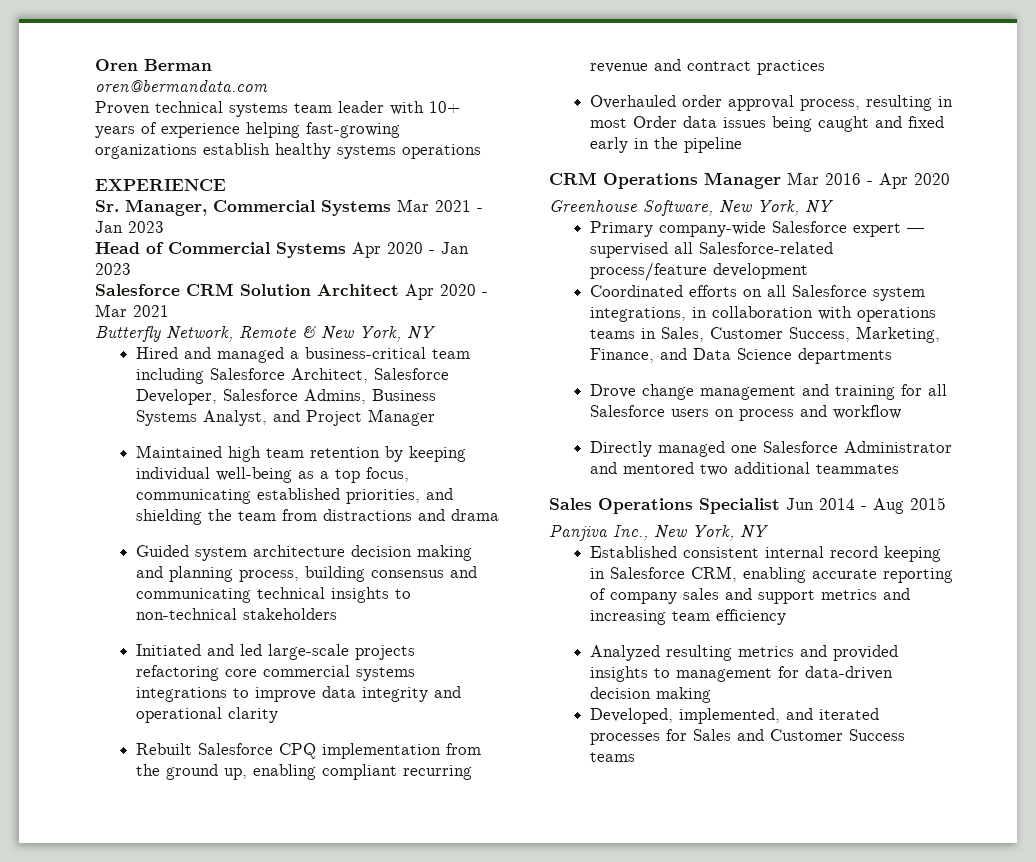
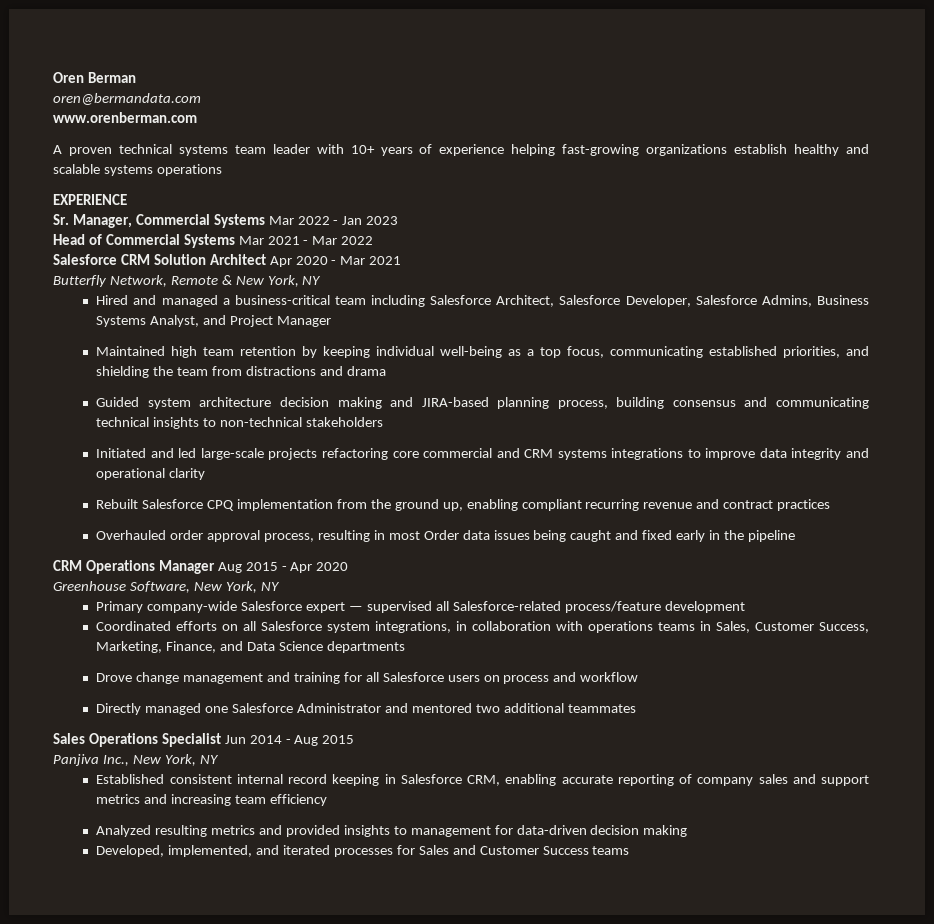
- Proven technical systems team leader with 10+ years of experience helping fast-growing organizations establish healthy systems operations
+ www.orenberman.com
+ A proven technical systems team leader with 10+ years of experience helping fast-growing organizations establish healthy and scalable systems operations
- Sr. Manager, Commercial Systems Mar 2021 - Jan 2023
+ Sr. Manager, Commercial Systems Mar 2022 - Jan 2023
- Head of Commercial Systems Apr 2020 - Jan 2023
+ Head of Commercial Systems Mar 2021 - Mar 2022
- Guided system architecture decision making and planning process, building consensus and communicating technical insights to non-technical stakeholders
+ Guided system architecture decision making and JIRA-based planning process, building consensus and communicating technical insights to non-technical stakeholders
- Initiated and led large-scale projects refactoring core commercial systems integrations to improve data integrity and operational clarity
+ Initiated and led large-scale projects refactoring core commercial and CRM systems integrations to improve data integrity and operational clarity
- CRM Operations Manager Mar 2016 - Apr 2020
+ CRM Operations Manager Aug 2015 - Apr 2020

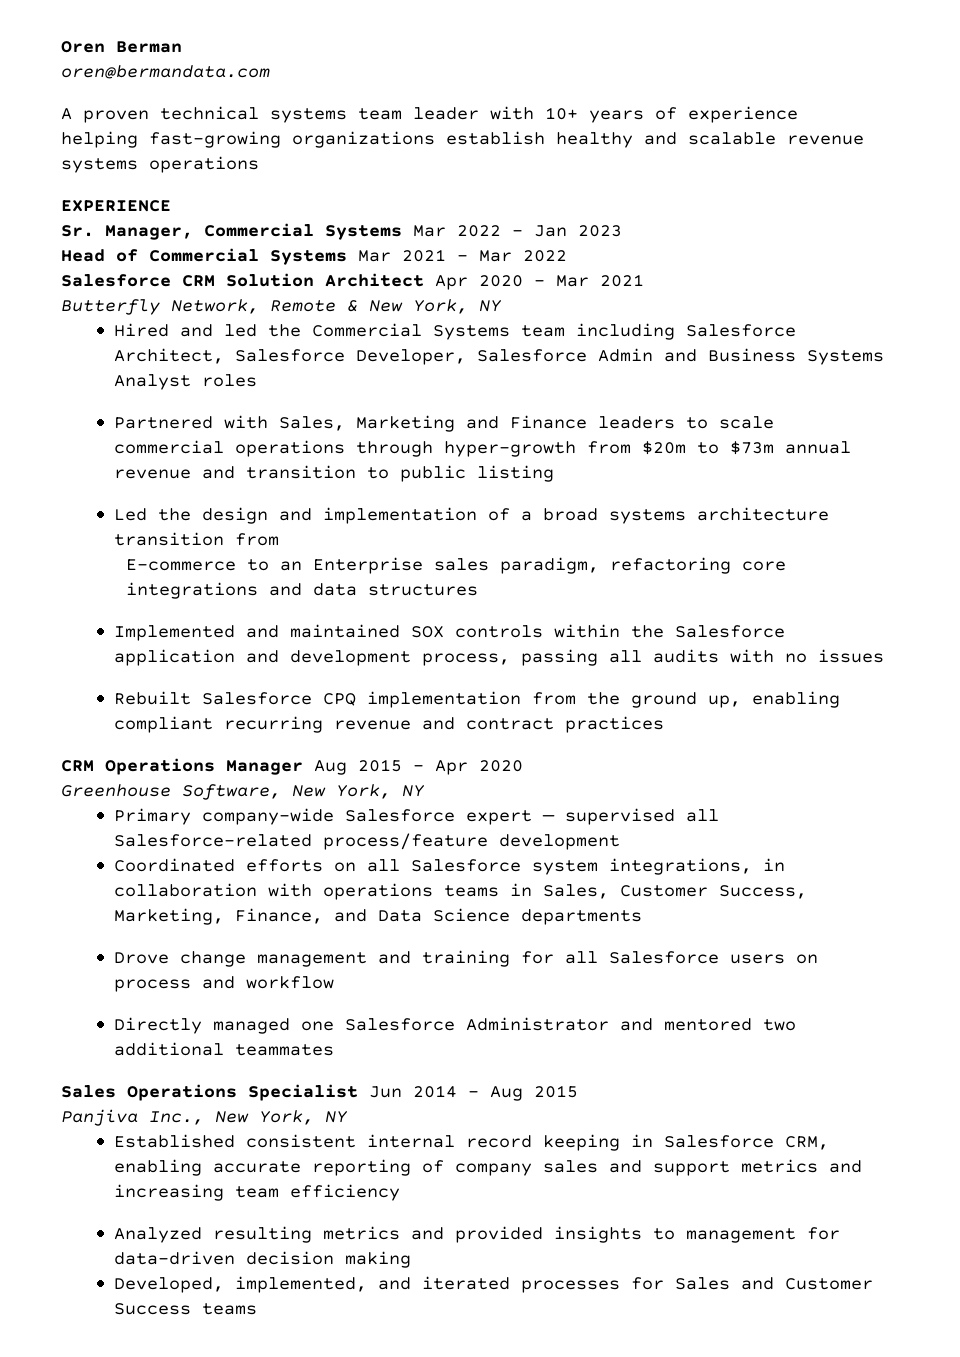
- www.orenberman.com
- A proven technical systems team leader with 10+ years of experience helping fast-growing organizations establish healthy and scalable systems operations
+ A proven technical systems team leader with 10+ years of experience helping fast-growing organizations establish healthy and scalable revenue systems operations
- Hired and managed a business-critical team including Salesforce Architect, Salesforce Developer, Salesforce Admins, Business Systems Analyst, and Project Manager
- Maintained high team retention by keeping individual well-being as a top focus, communicating established priorities, and shielding the team from distractions and drama
- Guided system architecture decision making and JIRA-based planning process, building consensus and communicating technical insights to non-technical stakeholders
- Initiated and led large-scale projects refactoring core commercial and CRM systems integrations to improve data integrity and operational clarity
+ Hired and led the Commercial Systems team including Salesforce Architect, Salesforce Developer, Salesforce Admin and Business Systems Analyst roles
+ Partnered with Sales, Marketing and Finance leaders to scale commercial operations through hyper-growth from $20m to $73m annual revenue and transition to public listing
+ Led the design and implementation of a broad systems architecture transition from
+ E-commerce to an Enterprise sales paradigm, refactoring core integrations and data structures
+ Implemented and maintained SOX controls within the Salesforce application and development process, passing all audits with no issues
- Overhauled order approval process, resulting in most Order data issues being caught and fixed early in the pipeline

